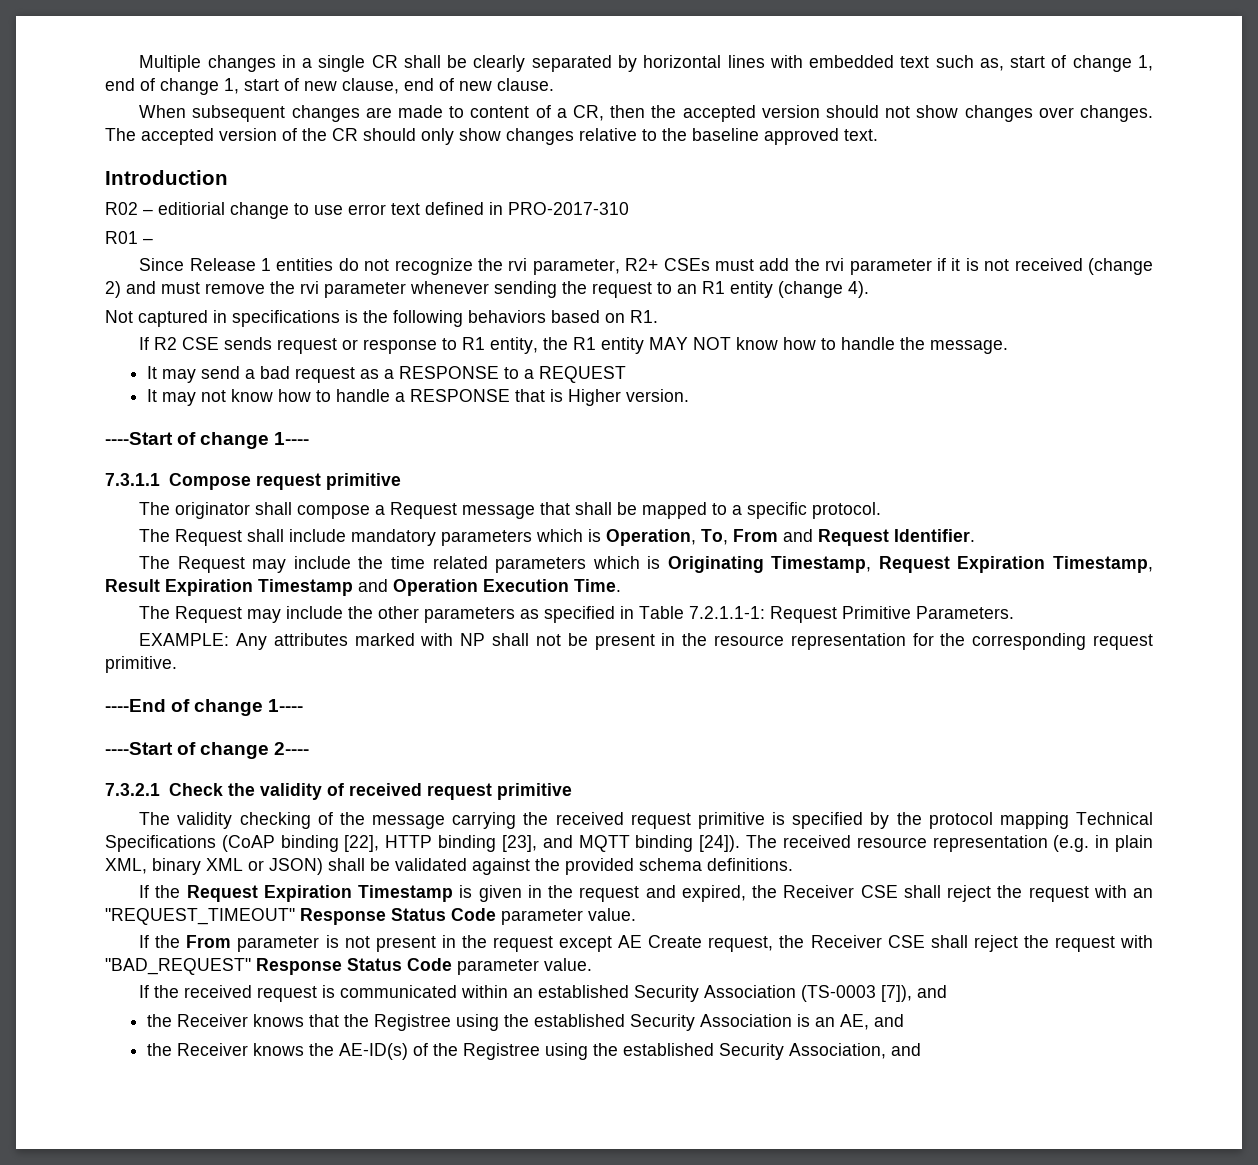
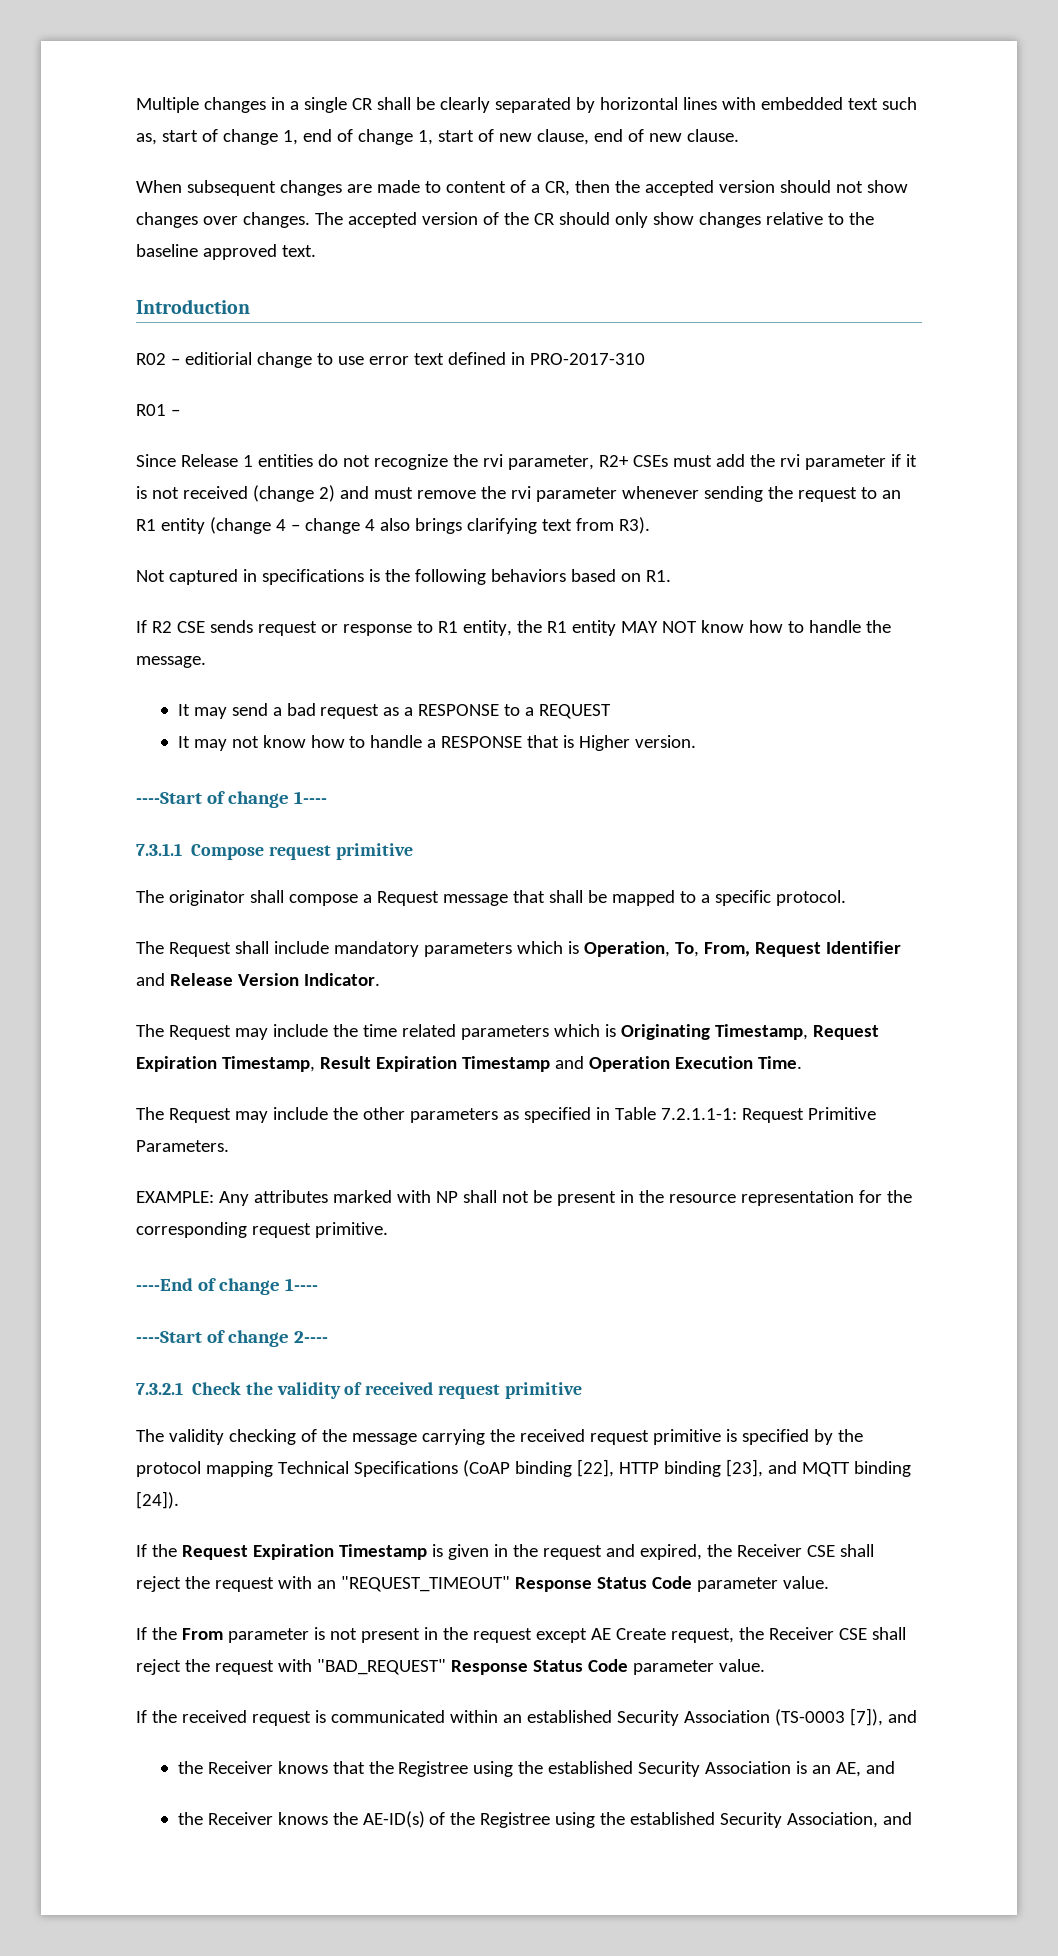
- Since Release 1 entities do not recognize the rvi parameter, R2+ CSEs must add the rvi parameter if it is not received (change 2) and must remove the rvi parameter whenever sending the request to an R1 entity (change 4).
+ Since Release 1 entities do not recognize the rvi parameter, R2+ CSEs must add the rvi parameter if it is not received (change 2) and must remove the rvi parameter whenever sending the request to an R1 entity (change 4 – change 4 also brings clarifying text from R3).
- The Request shall include mandatory parameters which is Operation, To, From and Request Identifier.
+ The Request shall include mandatory parameters which is Operation, To, From, Request Identifier and Release Version Indicator.
- The received resource representation (e.g. in plain XML, binary XML or JSON) shall be validated against the provided schema definitions.

